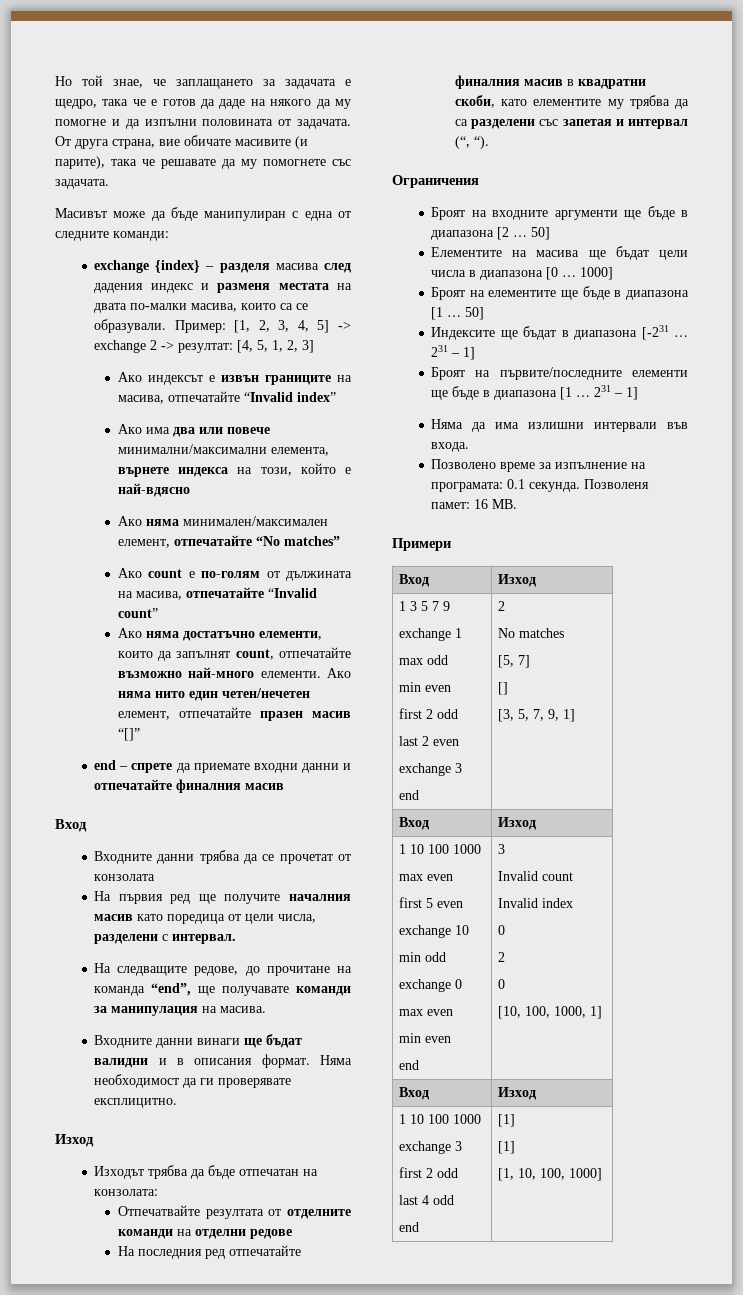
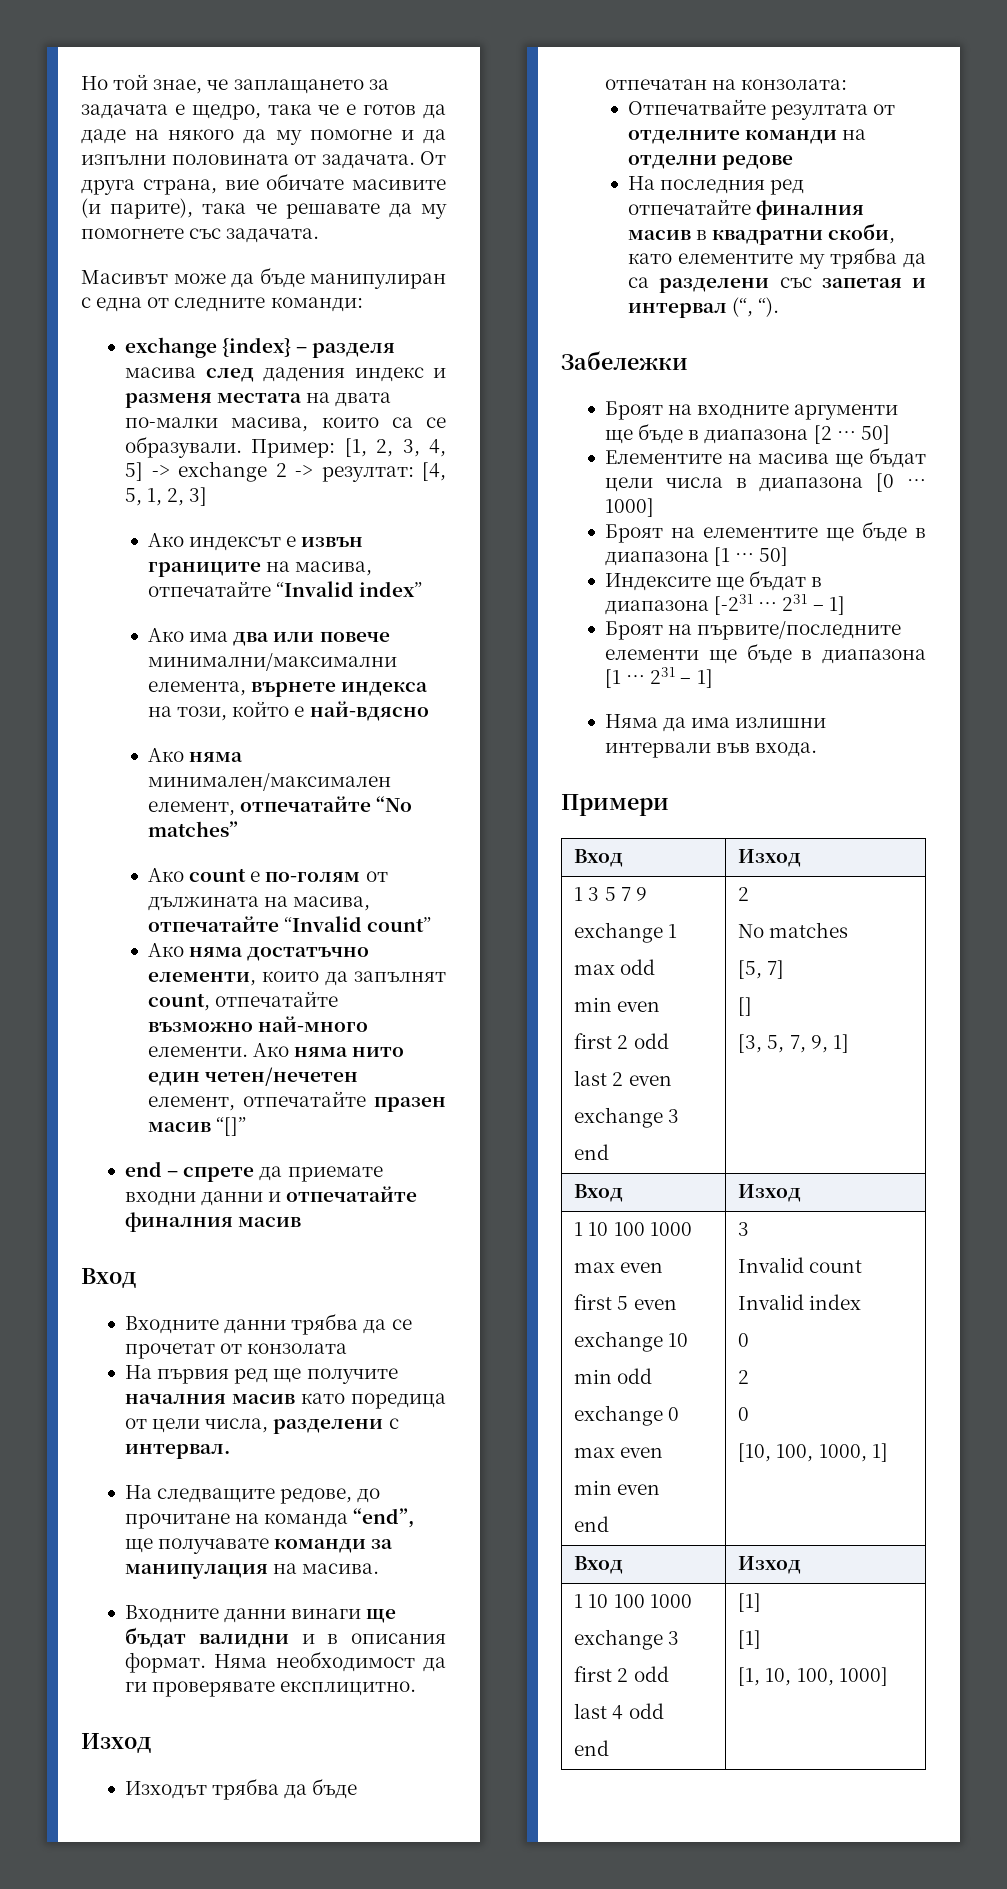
- Ограничения
+ Забележки
- Позволено време за изпълнение на програмата: 0.1 секунда. Позволеня памет: 16 MB.

